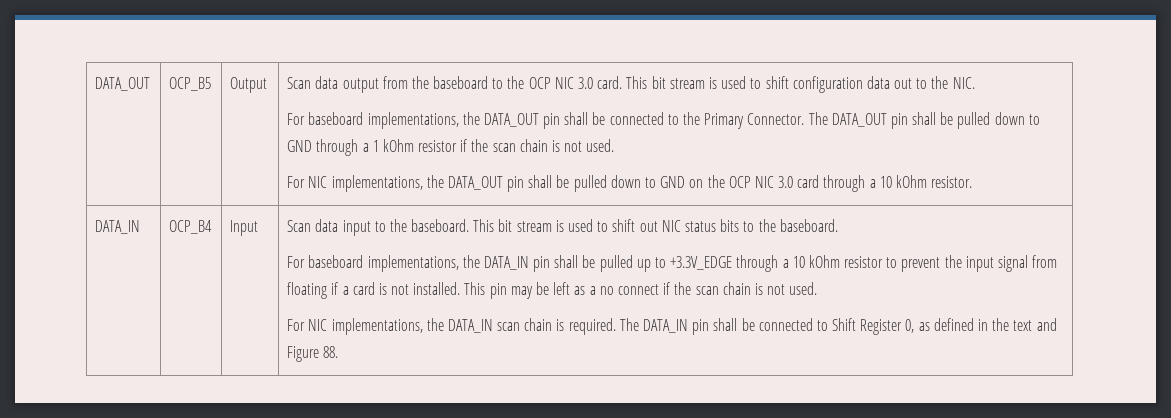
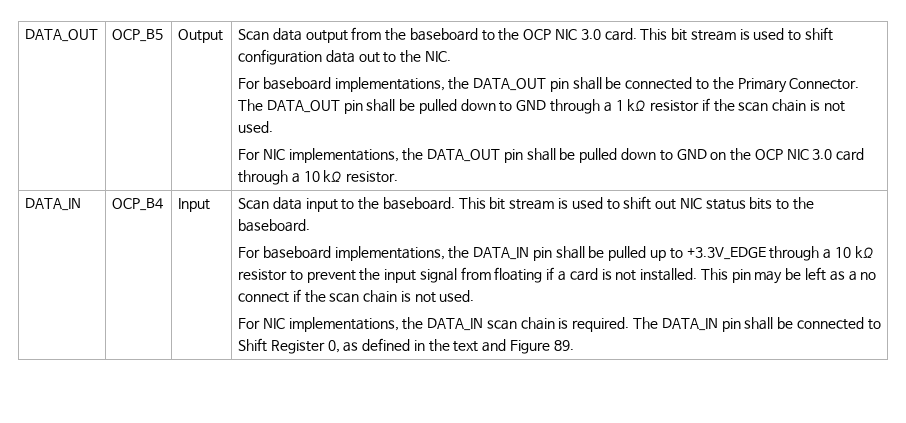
- The DATA_OUT pin shall be pulled down to GND through a 1 kOhm resistor if the scan chain is not used.
+ The DATA_OUT pin shall be pulled down to GND through a 1 kΩ resistor if the scan chain is not used.
- For NIC implementations, the DATA_OUT pin shall be pulled down to GND on the OCP NIC 3.0 card through a 10 kOhm resistor.
+ For NIC implementations, the DATA_OUT pin shall be pulled down to GND on the OCP NIC 3.0 card through a 10 kΩ resistor.
- For baseboard implementations, the DATA_IN pin shall be pulled up to +3.3V_EDGE through a 10 kOhm resistor to prevent the input signal from floating if a card is not installed.
+ For baseboard implementations, the DATA_IN pin shall be pulled up to +3.3V_EDGE through a 10 kΩ resistor to prevent the input signal from floating if a card is not installed.
- The DATA_IN pin shall be connected to Shift Register 0, as defined in the text and Figure 88.
+ The DATA_IN pin shall be connected to Shift Register 0, as defined in the text and Figure 89.

